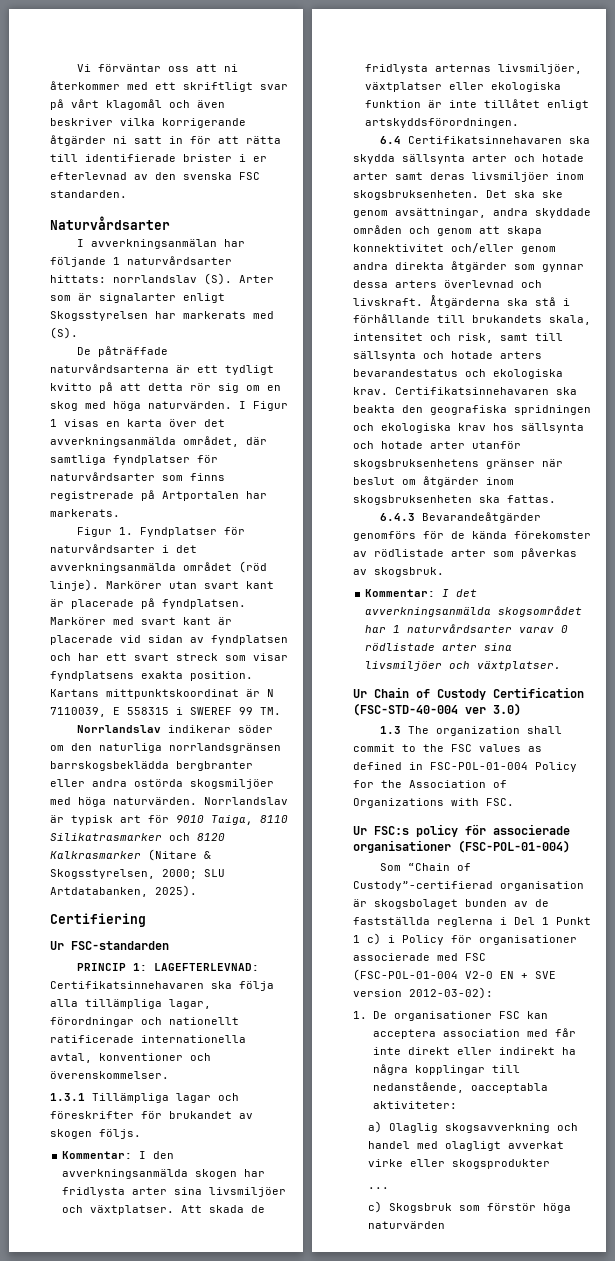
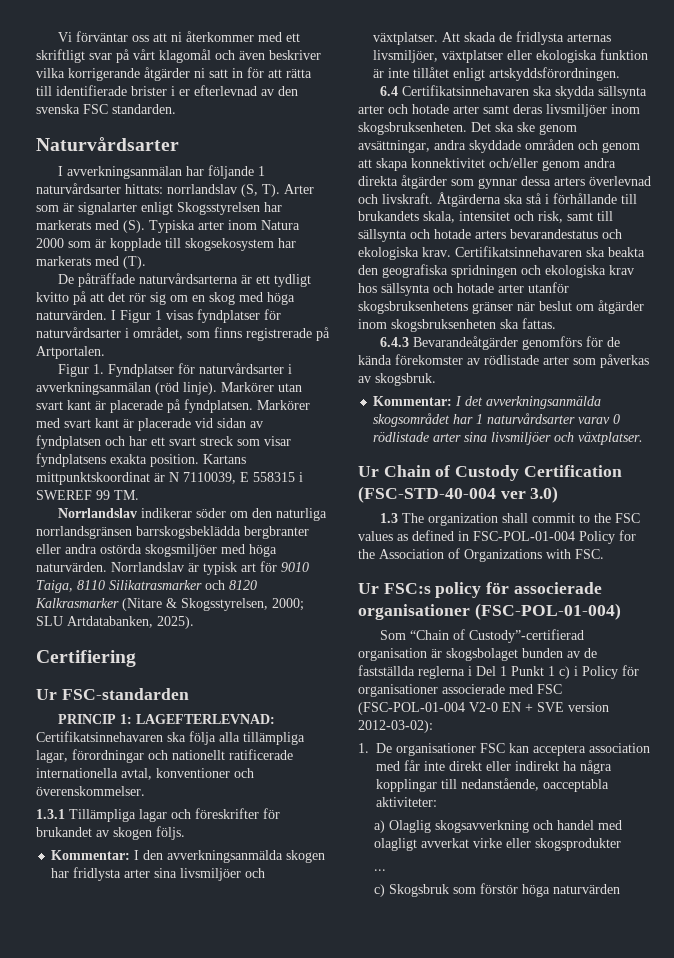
- I avverkningsanmälan har följande 1 naturvårdsarter hittats: norrlandslav (S). Arter som är signalarter enligt Skogsstyrelsen har markerats med (S).
+ I avverkningsanmälan har följande 1 naturvårdsarter hittats: norrlandslav (S, T). Arter som är signalarter enligt Skogsstyrelsen har markerats med (S). Typiska arter inom Natura 2000 som är kopplade till skogsekosystem har markerats med (T).
- De påträffade naturvårdsarterna är ett tydligt kvitto på att detta rör sig om en skog med höga naturvärden.
+ De påträffade naturvårdsarterna är ett tydligt kvitto på att det rör sig om en skog med höga naturvärden.
- I Figur 1 visas en karta över det avverkningsanmälda området, där samtliga fyndplatser för naturvårdsarter som finns registrerade på Artportalen har markerats.
+ I Figur 1 visas fyndplatser för naturvårdsarter i området, som finns registrerade på Artportalen.
- Figur 1. Fyndplatser för naturvårdsarter i det avverkningsanmälda området (röd linje).
+ Figur 1. Fyndplatser för naturvårdsarter i avverkningsanmälan (röd linje).

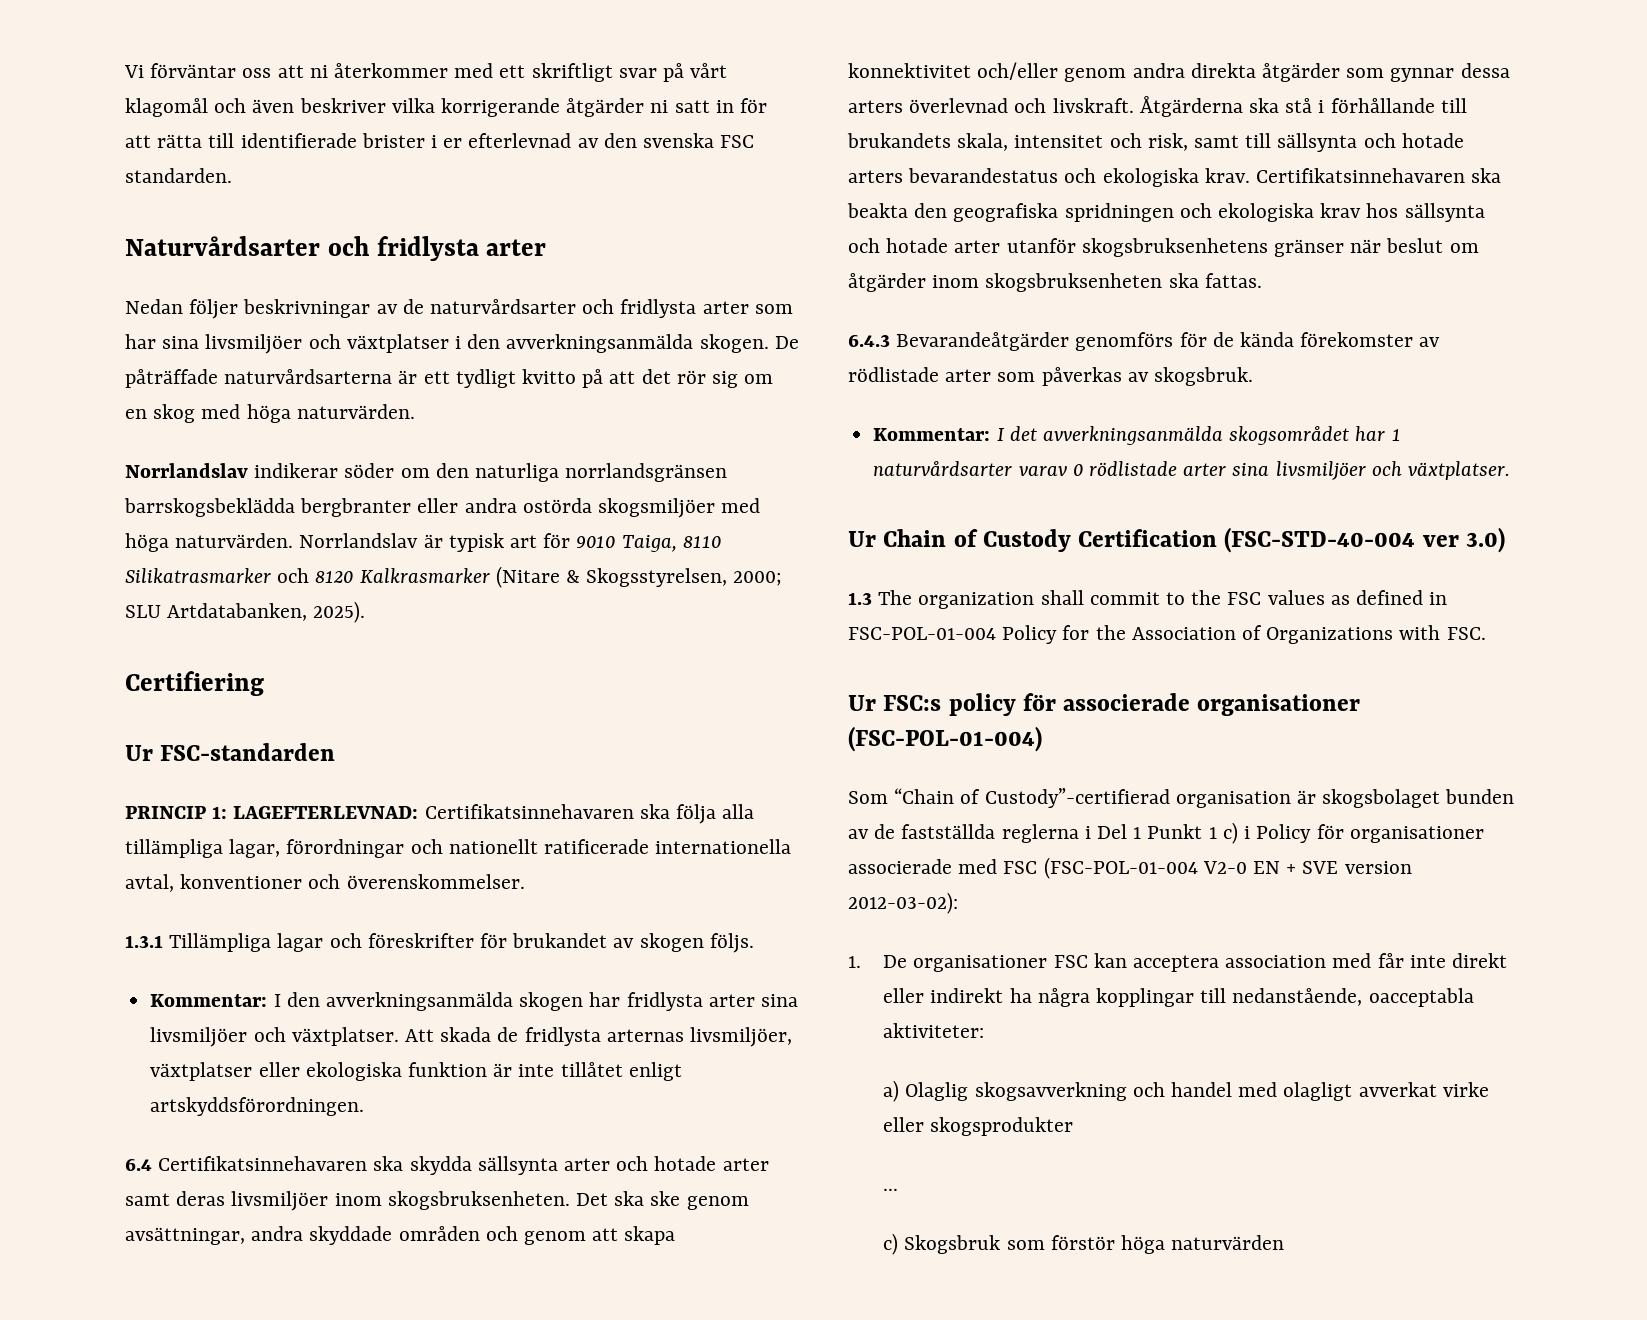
- Naturvårdsarter
- I avverkningsanmälan har följande 1 naturvårdsarter hittats: norrlandslav (S, T). Arter som är signalarter enligt Skogsstyrelsen har markerats med (S). Typiska arter inom Natura 2000 som är kopplade till skogsekosystem har markerats med (T).
- De påträffade naturvårdsarterna är ett tydligt kvitto på att det rör sig om en skog med höga naturvärden. I Figur 1 visas fyndplatser för naturvårdsarter i området, som finns registrerade på Artportalen.
- Figur 1. Fyndplatser för naturvårdsarter i avverkningsanmälan (röd linje). Markörer utan svart kant är placerade på fyndplatsen. Markörer med svart kant är placerade vid sidan av fyndplatsen och har ett svart streck som visar fyndplatsens exakta position. Kartans mittpunktskoordinat är N 7110039, E 558315 i SWEREF 99 TM.
+ Naturvårdsarter och fridlysta arter
+ Nedan följer beskrivningar av de naturvårdsarter och fridlysta arter som har sina livsmiljöer och växtplatser i den avverkningsanmälda skogen. De påträffade naturvårdsarterna är ett tydligt kvitto på att det rör sig om en skog med höga naturvärden.

